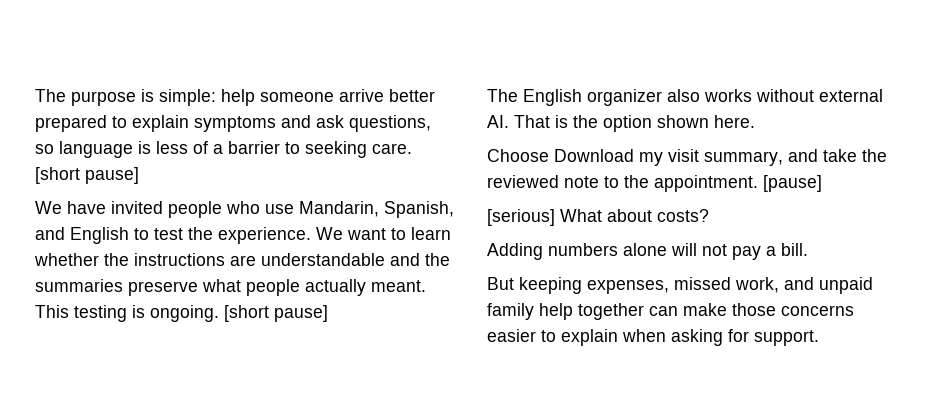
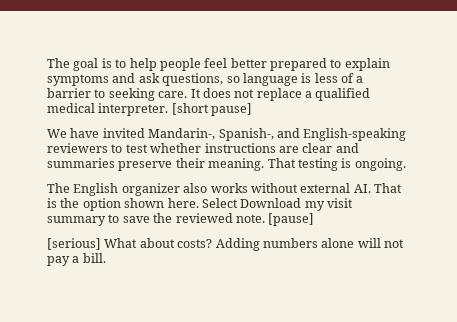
- The purpose is simple: help someone arrive better prepared to explain symptoms and ask questions, so language is less of a barrier to seeking care.
+ The goal is to help people feel better prepared to explain symptoms and ask questions, so language is less of a barrier to seeking care.
+ It does not replace a qualified medical interpreter.
- We have invited people who use Mandarin, Spanish, and English to test the experience. We want to learn whether the instructions are understandable and the summaries preserve what people actually meant. This testing is ongoing. [short pause]
+ We have invited Mandarin-, Spanish-, and English-speaking reviewers to test whether instructions are clear and summaries preserve their meaning. That testing is ongoing.
- The English organizer also works without external AI. That is the option shown here.
- Choose Download my visit summary, and take the reviewed note to the appointment.
+ The English organizer also works without external AI. That is the option shown here. Select Download my visit summary to save the reviewed note.
- [serious] What about costs?
- Adding numbers alone will not pay a bill.
+ [serious] What about costs? Adding numbers alone will not pay a bill.
- But keeping expenses, missed work, and unpaid family help together can make those concerns easier to explain when asking for support.

